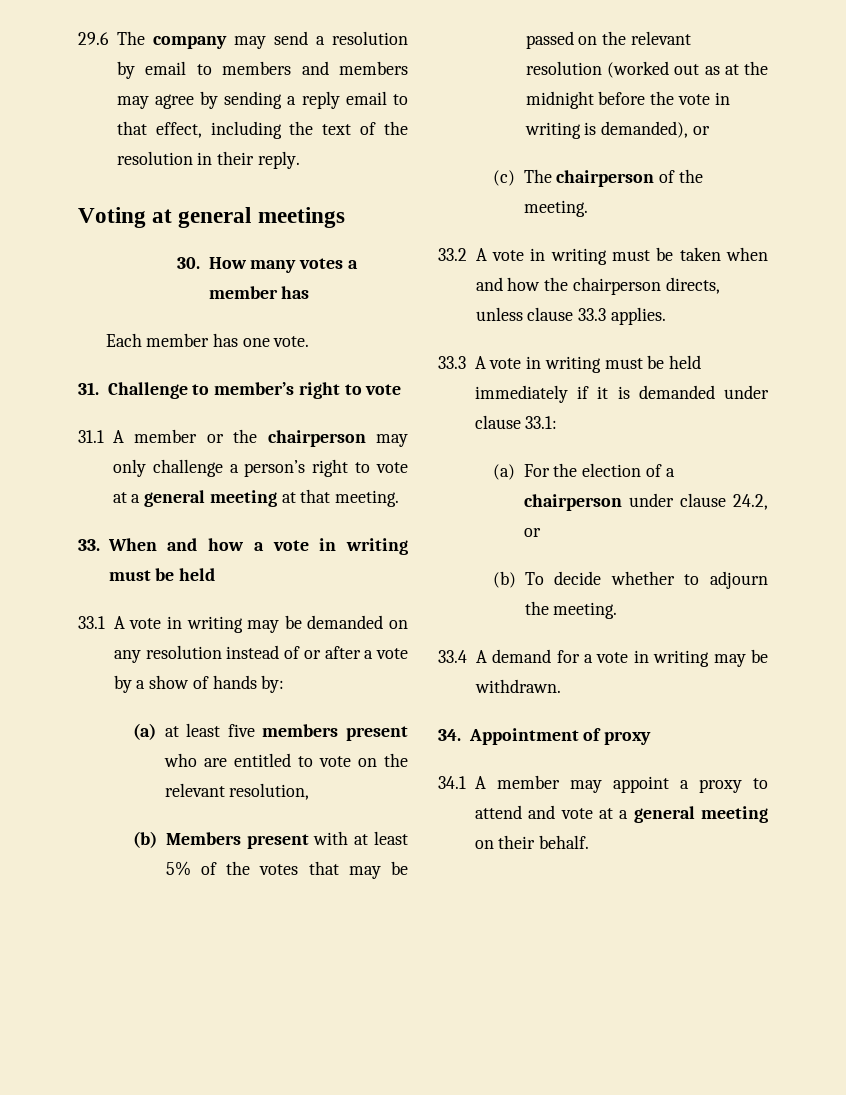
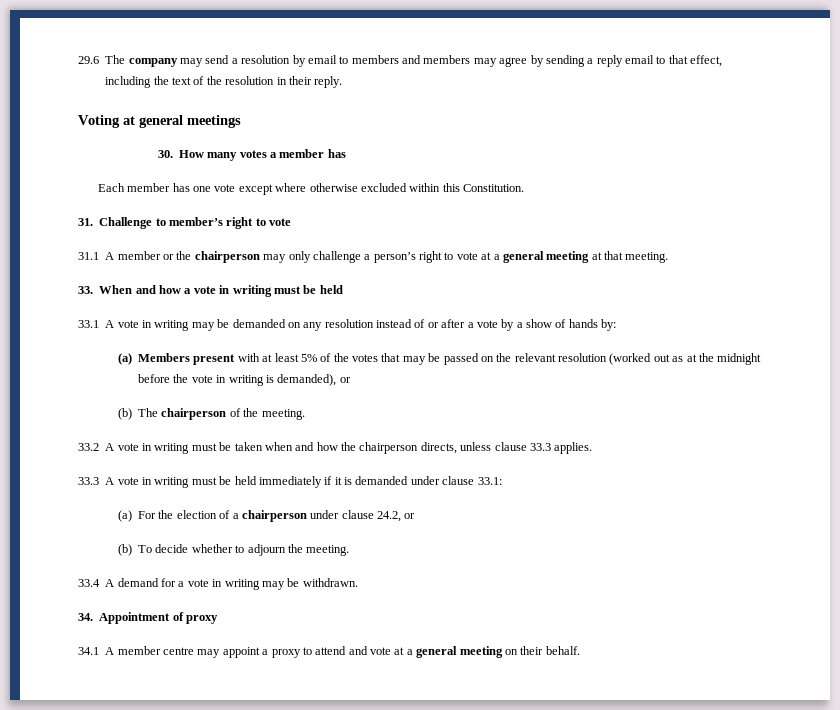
- Each member has one vote.
+ Each member has one vote except where otherwise excluded within this Constitution.
- (a) at least five members present who are entitled to vote on the relevant resolution,
- (b) Members present with at least 5% of the votes that may be passed on the relevant resolution (worked out as at the midnight before the vote in writing is demanded), or
+ (a) Members present with at least 5% of the votes that may be passed on the relevant resolution (worked out as at the midnight before the vote in writing is demanded), or
- (c) The chairperson of the meeting.
+ (b) The chairperson of the meeting.
- 34.1 A member may appoint a proxy to attend and vote at a general meeting on their behalf.
+ 34.1 A member centre may appoint a proxy to attend and vote at a general meeting on their behalf.

